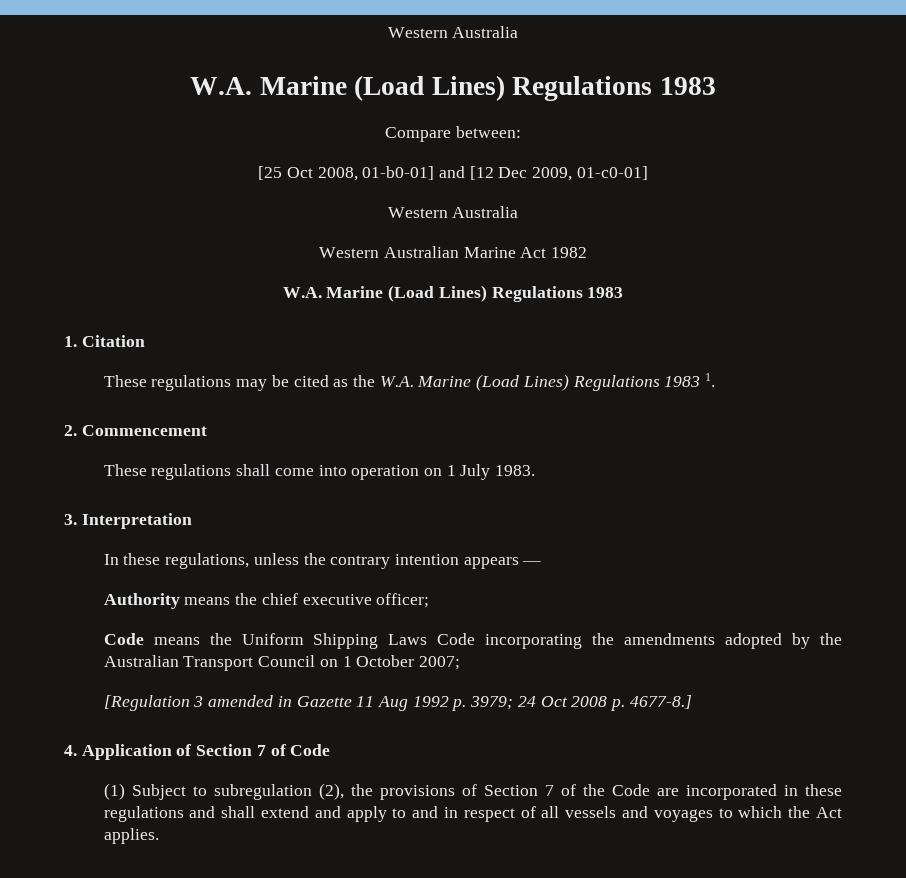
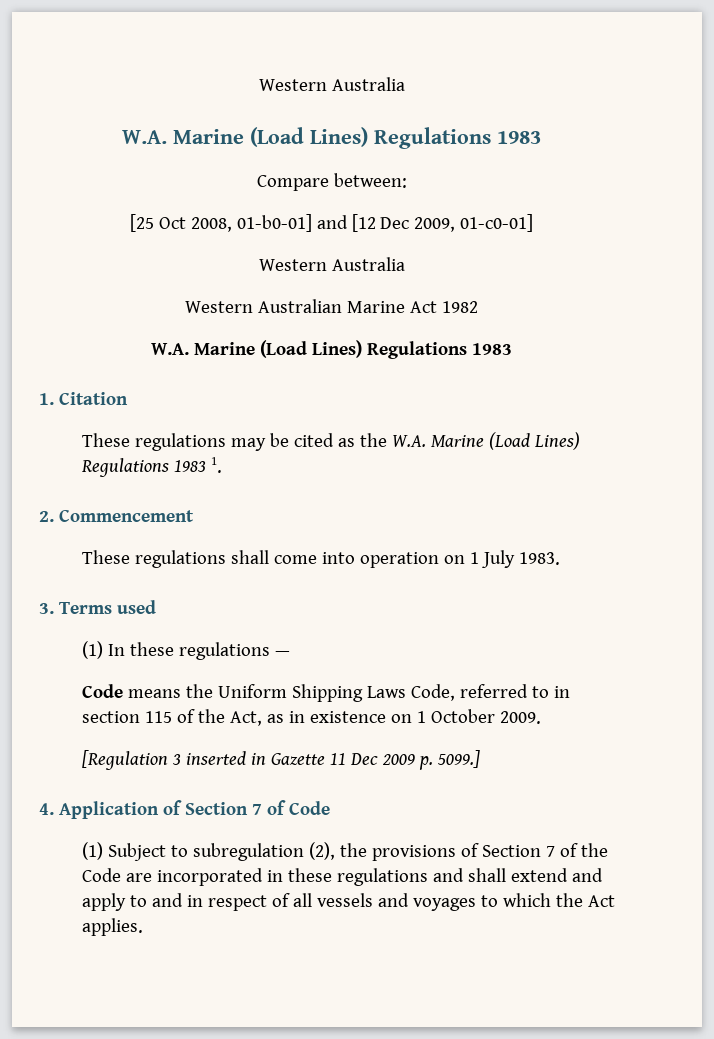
- 3. Interpretation
- In these regulations, unless the contrary intention appears —
- Authority means the chief executive officer;
+ 3. Terms used
+ (1) In these regulations —
- Code means the Uniform Shipping Laws Code incorporating the amendments adopted by the Australian Transport Council on 1 October 2007;
+ Code means the Uniform Shipping Laws Code, referred to in section 115 of the Act, as in existence on 1 October 2009.
- [Regulation 3 amended in Gazette 11 Aug 1992 p. 3979; 24 Oct 2008 p. 4677-8.]
+ [Regulation 3 inserted in Gazette 11 Dec 2009 p. 5099.]

